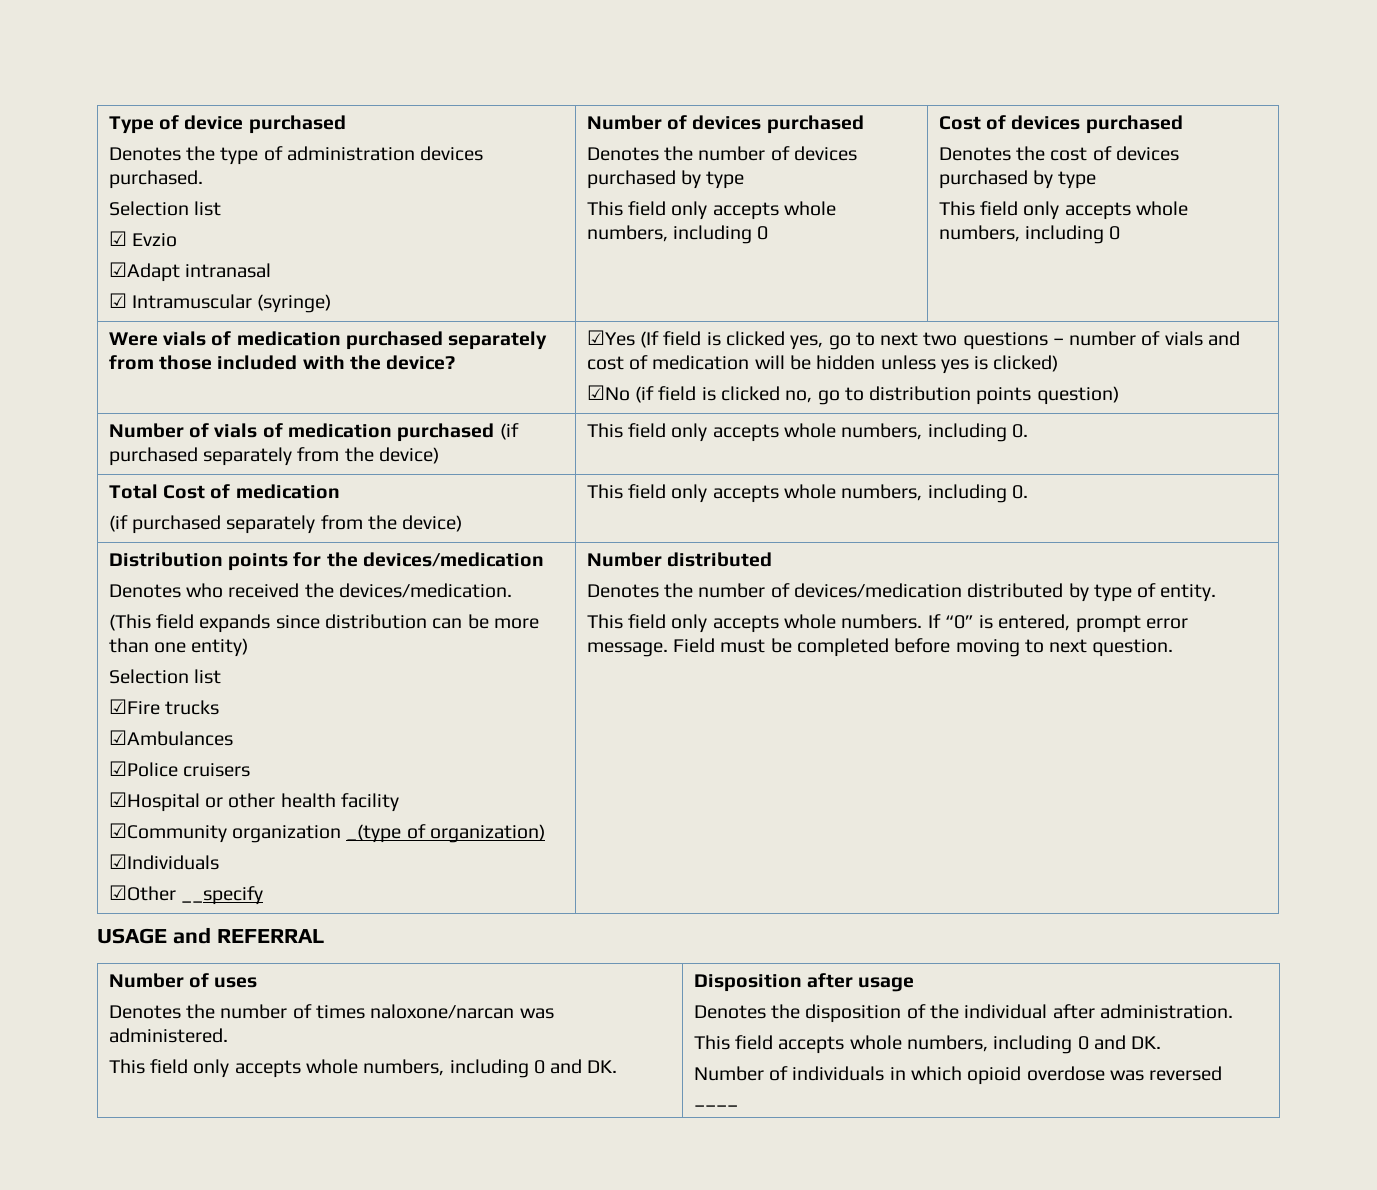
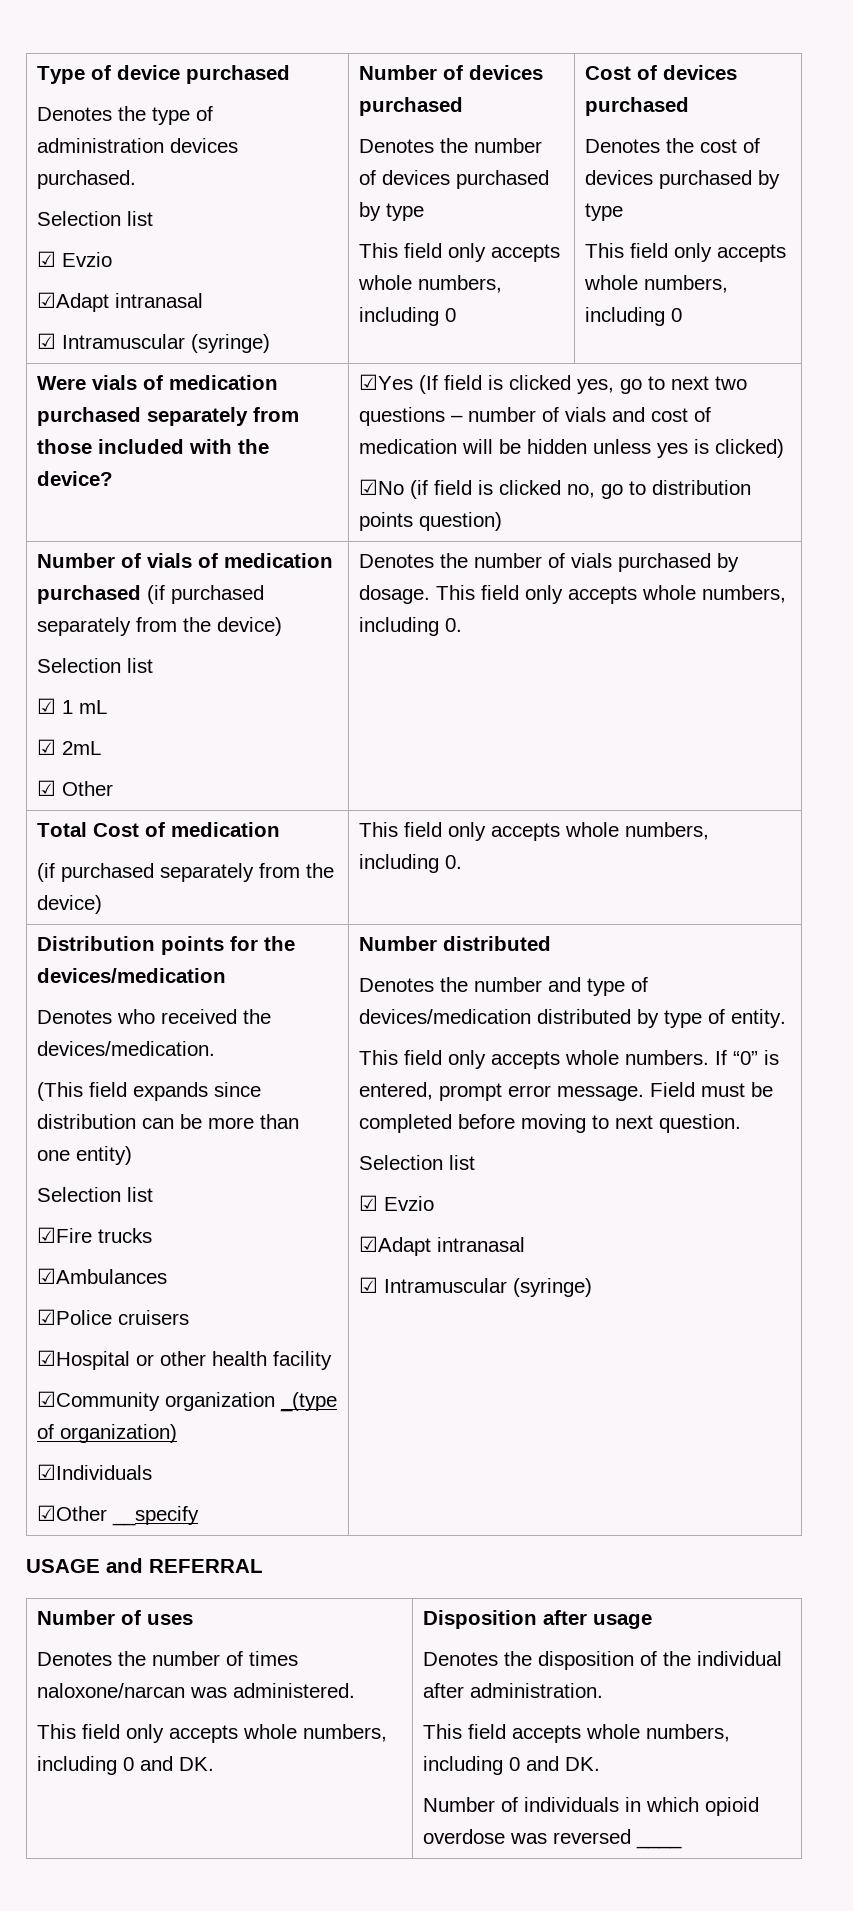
- Number of vials of medication purchased (if purchased separately from the device) | This field only accepts whole numbers, including 0.
+ Number of vials of medication purchased (if purchased separately from the device)
+ Selection list
+ ☑ 1 mL
+ ☑ 2mL
+ ☑ Other | Denotes the number of vials purchased by dosage. This field only accepts whole numbers, including 0.
- Denotes the number of devices/medication distributed by type of entity.
+ Denotes the number and type of devices/medication distributed by type of entity.
  Field must be completed before moving to next question.
+ Selection list
+ ☑ Evzio
+ ☑Adapt intranasal
+ ☑ Intramuscular (syringe)

